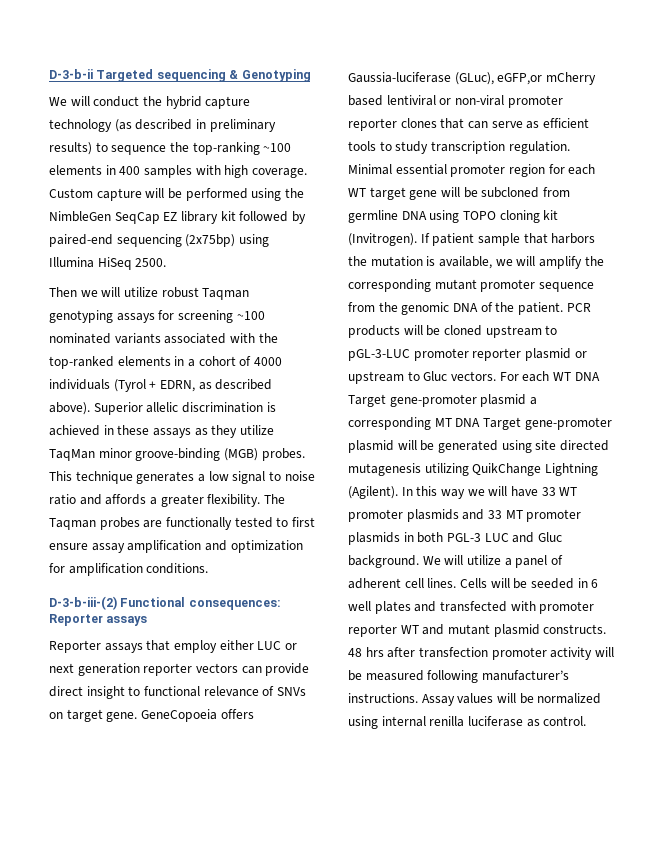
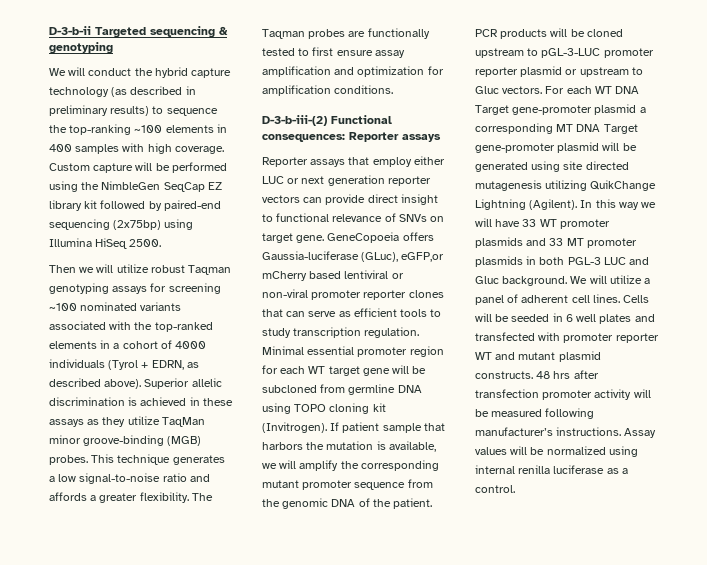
- D-3-b-ii Targeted sequencing & Genotyping
+ D-3-b-ii Targeted sequencing & genotyping
- This technique generates a low signal to noise ratio and affords a greater flexibility.
+ This technique generates a low signal-to-noise ratio and affords a greater flexibility.
- Assay values will be normalized using internal renilla luciferase as control.
+ Assay values will be normalized using internal renilla luciferase as a control.

